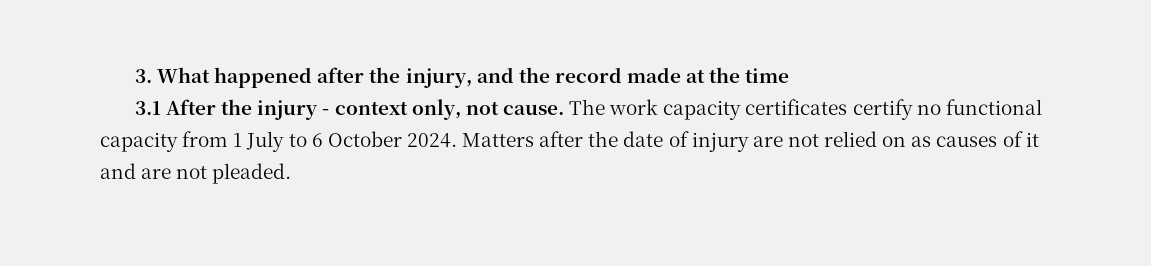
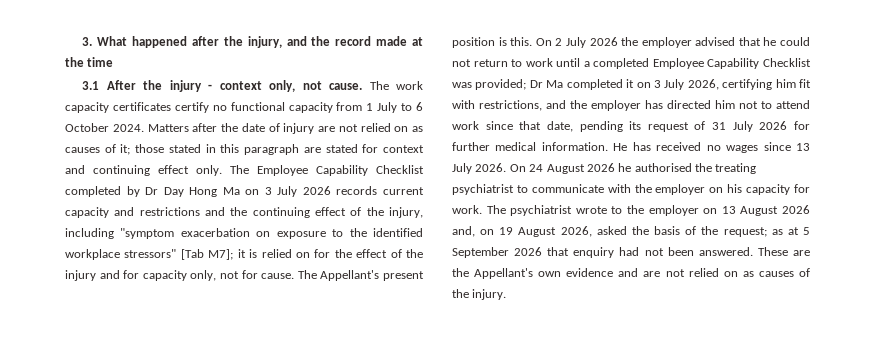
- Matters after the date of injury are not relied on as causes of it and are not pleaded.
+ Matters after the date of injury are not relied on as causes of it; those stated in this paragraph are stated for context and continuing effect only. The Employee Capability Checklist completed by Dr Day Hong Ma on 3 July 2026 records current capacity and restrictions and the continuing effect of the injury, including "symptom exacerbation on exposure to the identified workplace stressors" [Tab M7]; it is relied on for the effect of the injury and for capacity only, not for cause. The Appellant's present position is this. On 2 July 2026 the employer advised that he could not return to work until a completed Employee Capability Checklist was provided; Dr Ma completed it on 3 July 2026, certifying him fit with restrictions, and the employer has directed him not to attend work since that date, pending its request of 31 July 2026 for further medical information. He has received no wages since 13 July 2026. On 24 August 2026 he authorised the treating psychiatrist to communicate with the employer on his capacity for work. The psychiatrist wrote to the employer on 13 August 2026 and, on 19 August 2026, asked the basis of the request; as at 5 September 2026 that enquiry had not been answered. These are the Appellant's own evidence and are not relied on as causes of the injury.

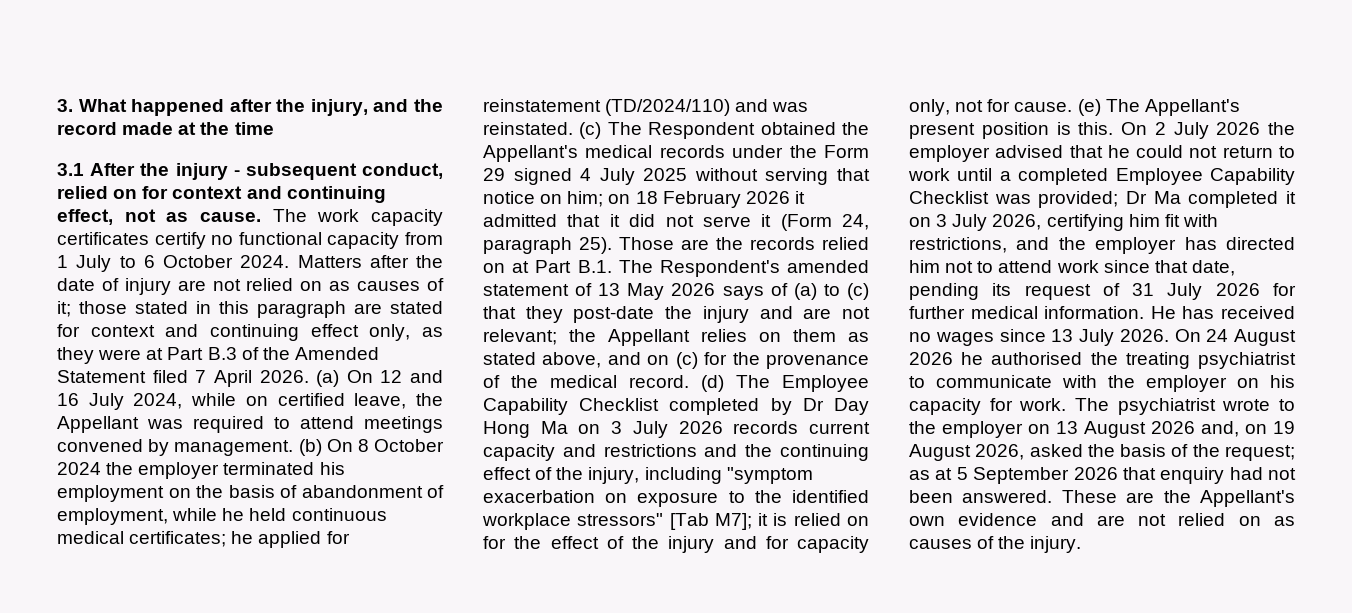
- 3.1 After the injury - context only, not cause.
+ 3.1 After the injury - subsequent conduct, relied on for context and continuing effect, not as cause.
- those stated in this paragraph are stated for context and continuing effect only. The Employee Capability Checklist completed by Dr Day Hong Ma on 3 July 2026 records current capacity and restrictions and the continuing effect of the injury, including "symptom exacerbation on exposure to the identified workplace stressors" [Tab M7];
+ those stated in this paragraph are stated for context and continuing effect only, as they were at Part B.3 of the Amended Statement filed 7 April 2026. (a) On 12 and 16 July 2024, while on certified leave, the Appellant was required to attend meetings convened by management. (b) On 8 October 2024 the employer terminated his employment on the basis of abandonment of employment, while he held continuous medical certificates; he applied for reinstatement (TD/2024/110) and was reinstated. (c) The Respondent obtained the Appellant's medical records under the Form 29 signed 4 July 2025 without serving that notice on him; on 18 February 2026 it admitted that it did not serve it (Form 24, paragraph 25). Those are the records relied on at Part B.1. The Respondent's amended statement of 13 May 2026 says of (a) to (c) that they post-date the injury and are not relevant; the Appellant relies on them as stated above, and on (c) for the provenance of the medical record. (d) The Employee Capability Checklist completed by Dr Day Hong Ma on 3 July 2026 records current capacity and restrictions and the continuing effect of the injury, including "symptom exacerbation on exposure to the identified workplace stressors" [Tab M7];
- The Appellant's present position is this.
+ (e) The Appellant's present position is this.

